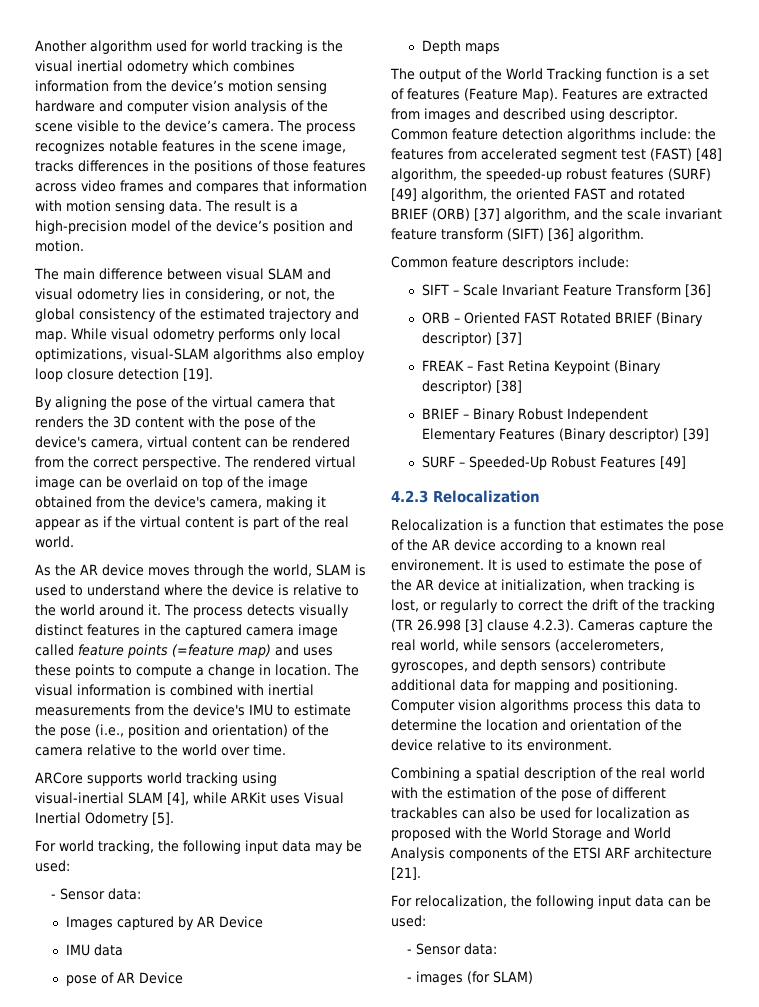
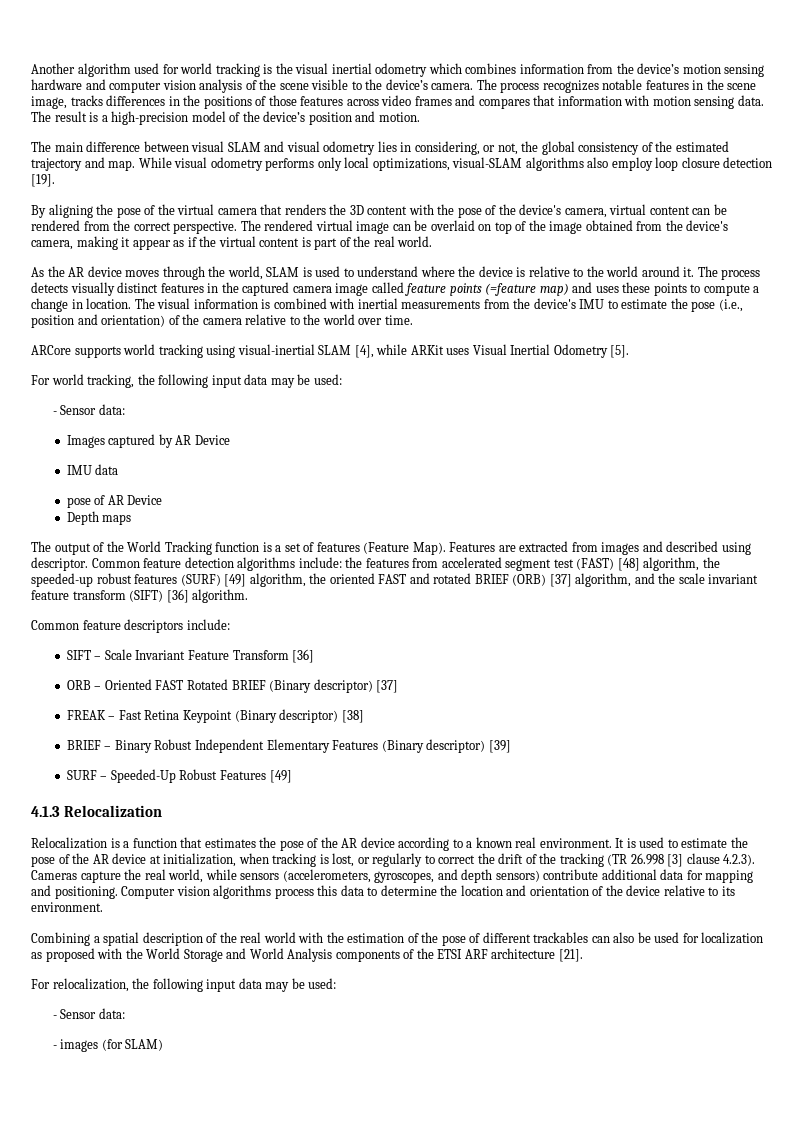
- 4.2.3 Relocalization
+ 4.1.3 Relocalization
- Relocalization is a function that estimates the pose of the AR device according to a known real environement.
+ Relocalization is a function that estimates the pose of the AR device according to a known real environment.
- For relocalization, the following input data can be used:
+ For relocalization, the following input data may be used:

